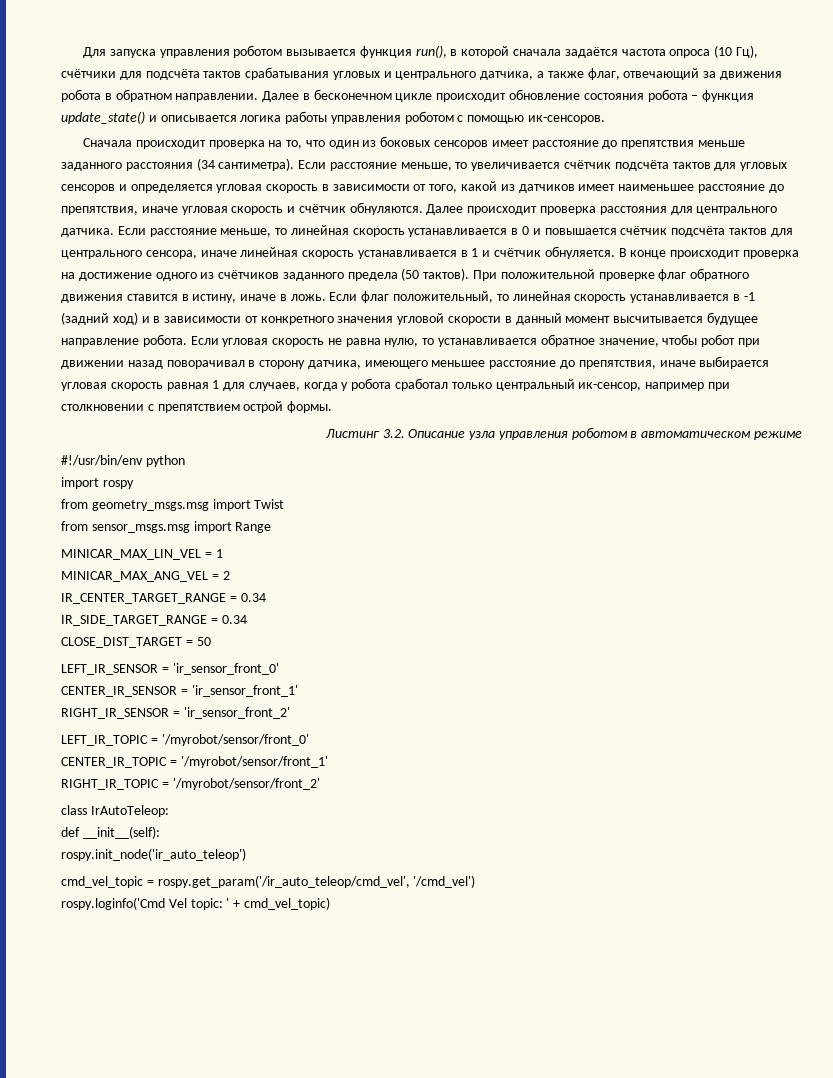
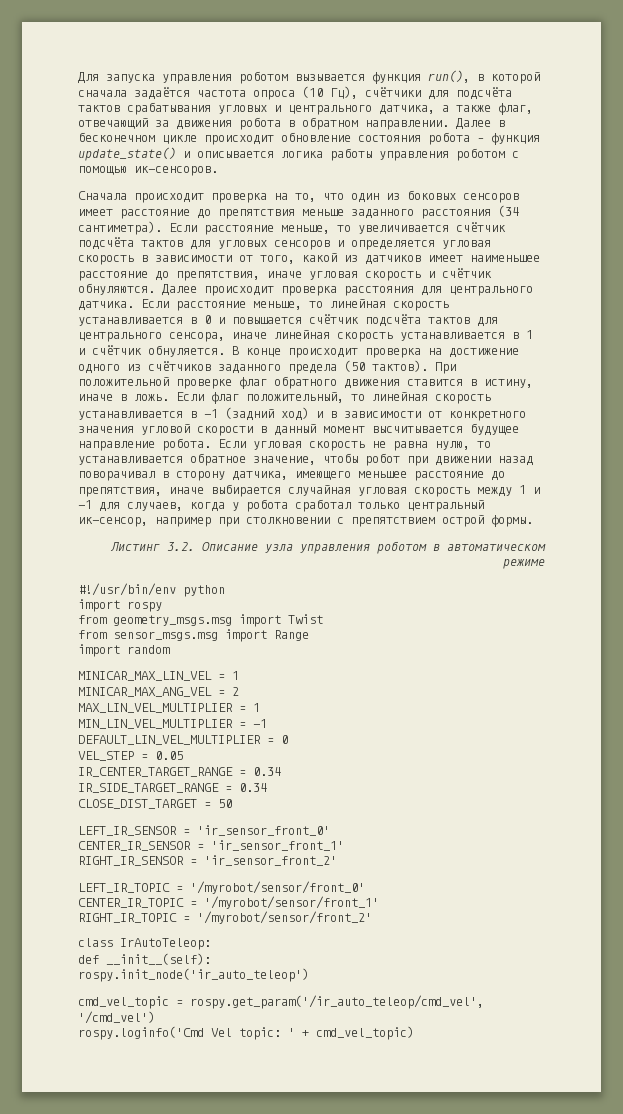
- Если угловая скорость не равна нулю, то устанавливается обратное значение, чтобы робот при движении назад поворачивал в сторону датчика, имеющего меньшее расстояние до препятствия, иначе выбирается угловая скорость равная 1 для случаев, когда у робота сработал только центральный ик-сенсор, например при столкновении с препятствием острой формы.
+ Если угловая скорость не равна нулю, то устанавливается обратное значение, чтобы робот при движении назад поворачивал в сторону датчика, имеющего меньшее расстояние до препятствия, иначе выбирается случайная угловая скорость между 1 и -1 для случаев, когда у робота сработал только центральный ик-сенсор, например при столкновении с препятствием острой формы.
+ import random
+ MAX_LIN_VEL_MULTIPLIER = 1
+ MIN_LIN_VEL_MULTIPLIER = -1
+ DEFAULT_LIN_VEL_MULTIPLIER = 0
+ VEL_STEP = 0.05

